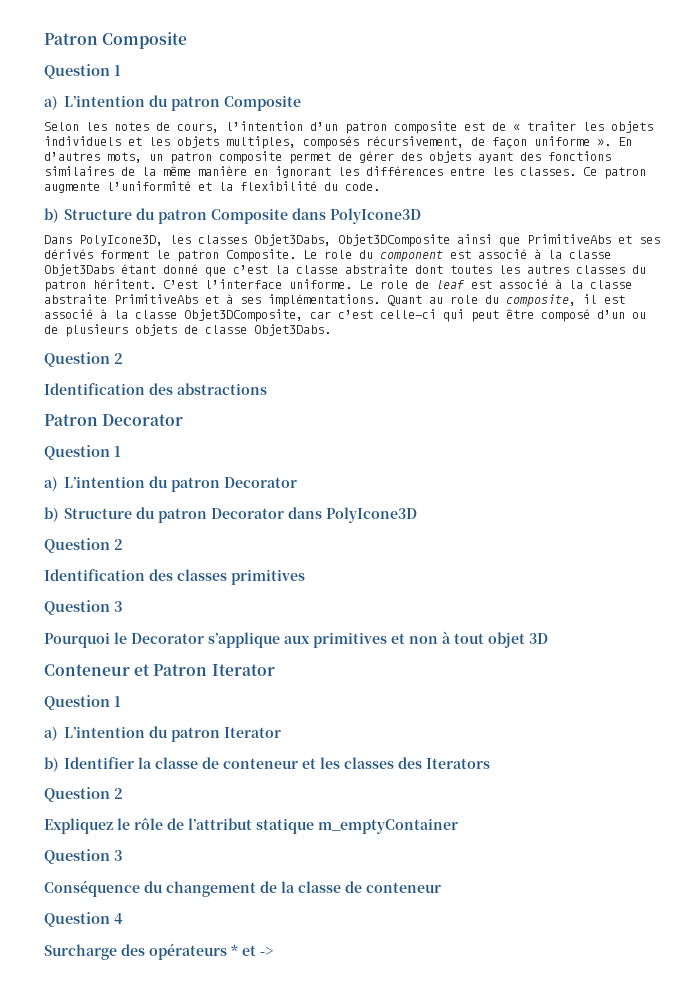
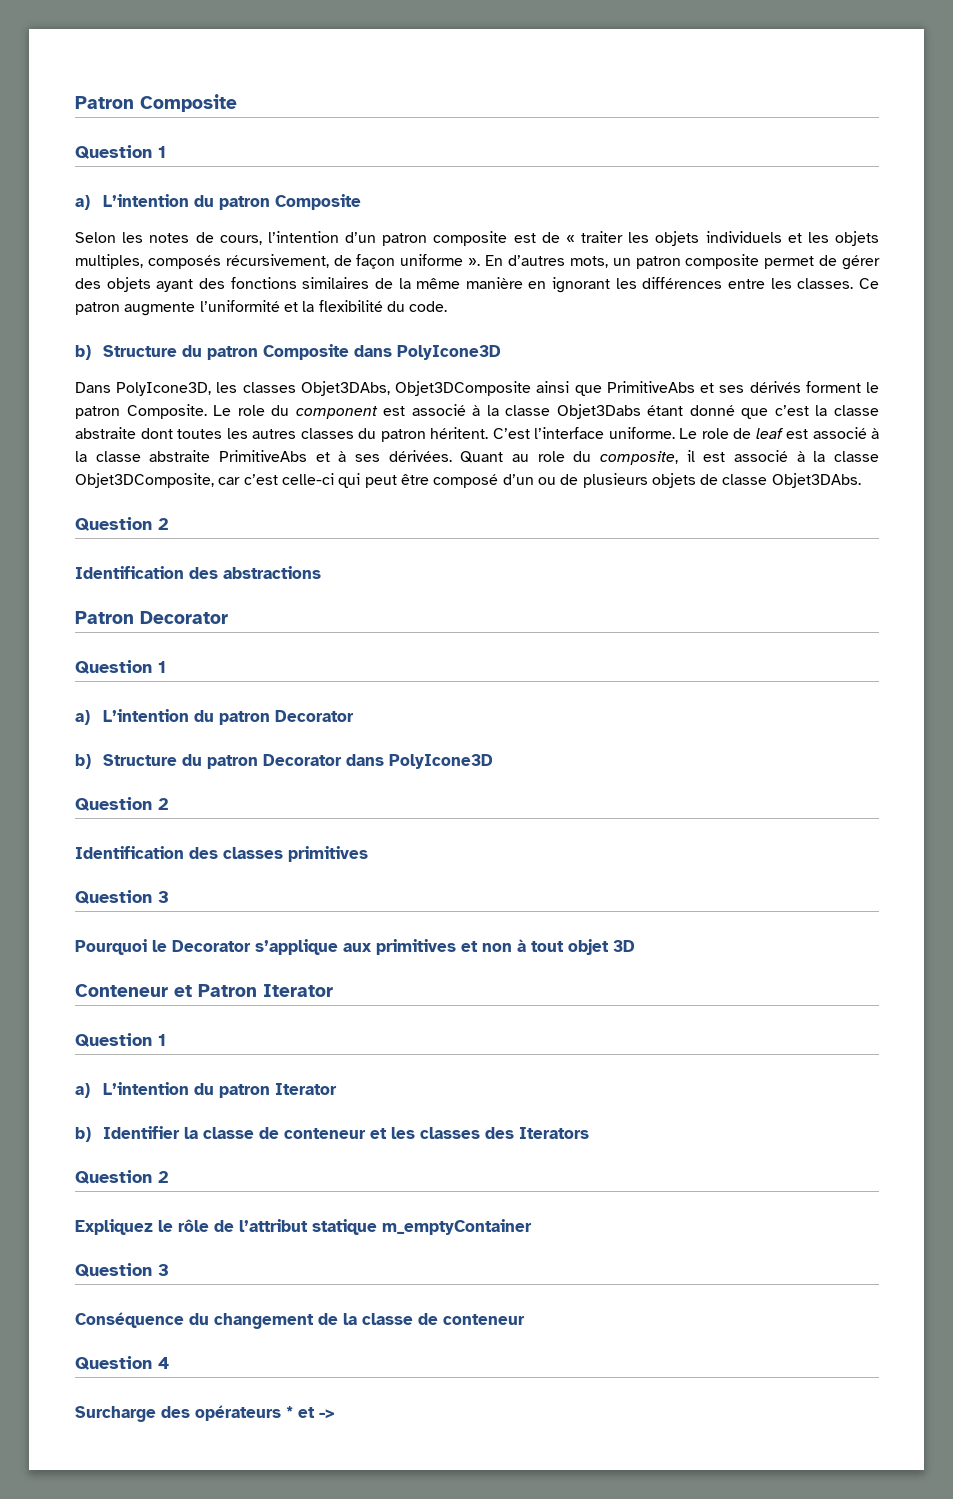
- Dans PolyIcone3D, les classes Objet3Dabs, Objet3DComposite ainsi que PrimitiveAbs et ses dérivés forment le patron Composite.
+ Dans PolyIcone3D, les classes Objet3DAbs, Objet3DComposite ainsi que PrimitiveAbs et ses dérivés forment le patron Composite.
- Le role de leaf est associé à la classe abstraite PrimitiveAbs et à ses implémentations.
+ Le role de leaf est associé à la classe abstraite PrimitiveAbs et à ses dérivées.
- Quant au role du composite, il est associé à la classe Objet3DComposite, car c’est celle-ci qui peut être composé d’un ou de plusieurs objets de classe Objet3Dabs.
+ Quant au role du composite, il est associé à la classe Objet3DComposite, car c’est celle-ci qui peut être composé d’un ou de plusieurs objets de classe Objet3DAbs.

